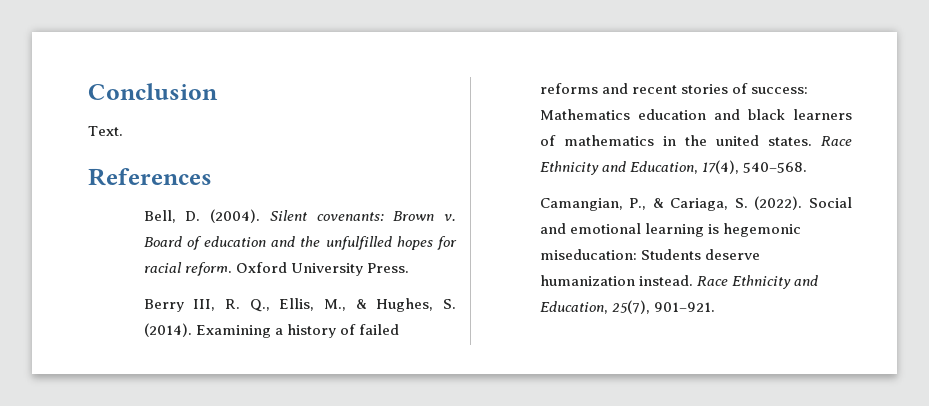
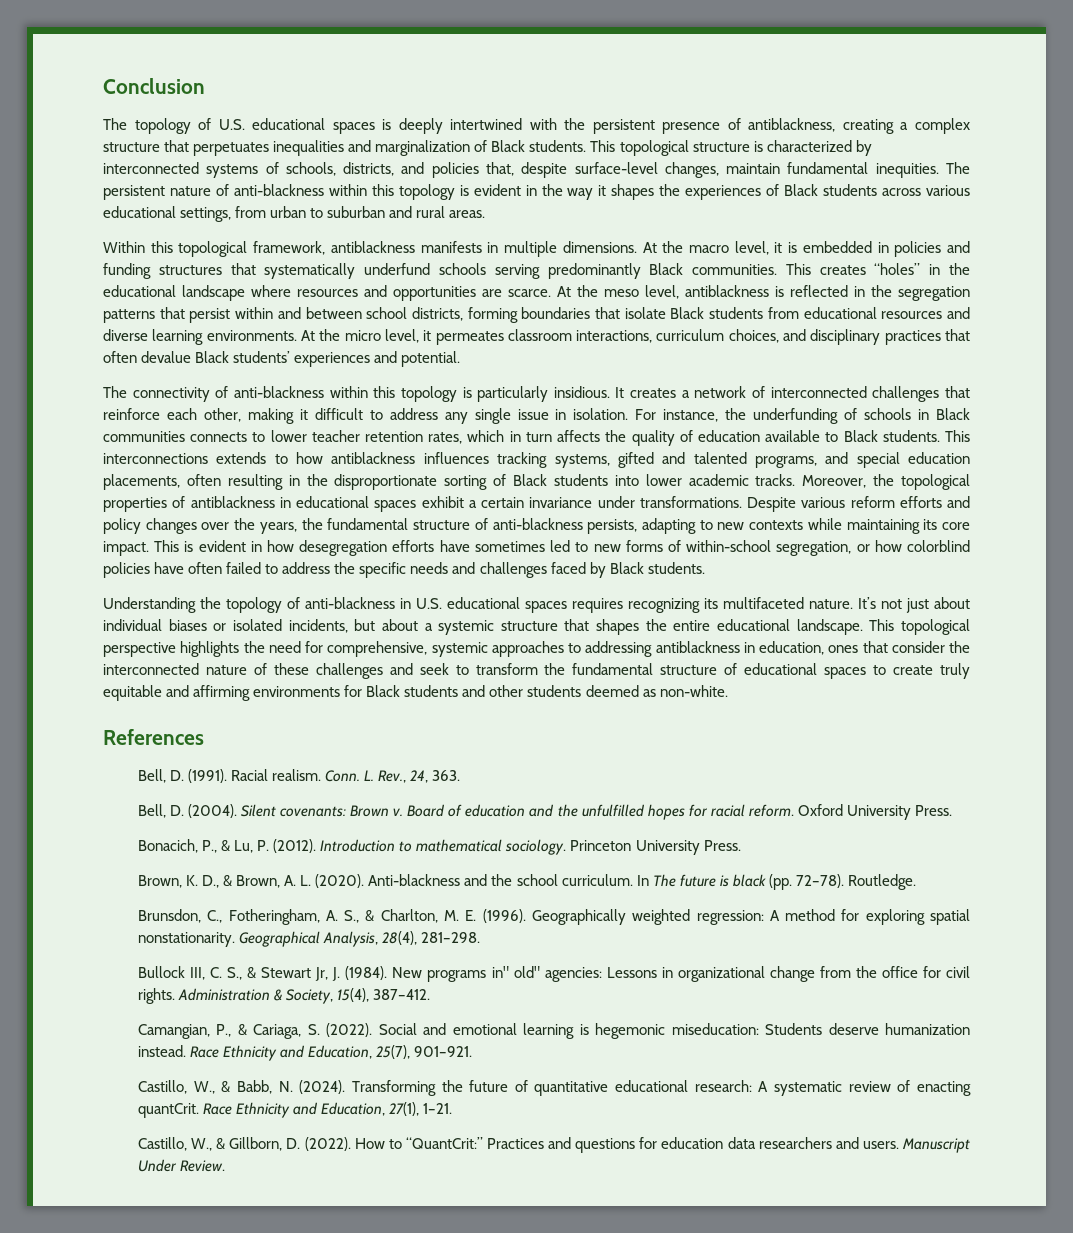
- Text.
+ The topology of U.S. educational spaces is deeply intertwined with the persistent presence of antiblackness, creating a complex structure that perpetuates inequalities and marginalization of Black students. This topological structure is characterized by interconnected systems of schools, districts, and policies that, despite surface-level changes, maintain fundamental inequities. The persistent nature of anti-blackness within this topology is evident in the way it shapes the experiences of Black students across various educational settings, from urban to suburban and rural areas.
+ Within this topological framework, antiblackness manifests in multiple dimensions. At the macro level, it is embedded in policies and funding structures that systematically underfund schools serving predominantly Black communities. This creates “holes” in the educational landscape where resources and opportunities are scarce. At the meso level, antiblackness is reflected in the segregation patterns that persist within and between school districts, forming boundaries that isolate Black students from educational resources and diverse learning environments. At the micro level, it permeates classroom interactions, curriculum choices, and disciplinary practices that often devalue Black students’ experiences and potential.
+ The connectivity of anti-blackness within this topology is particularly insidious. It creates a network of interconnected challenges that reinforce each other, making it difficult to address any single issue in isolation. For instance, the underfunding of schools in Black communities connects to lower teacher retention rates, which in turn affects the quality of education available to Black students. This interconnections extends to how antiblackness influences tracking systems, gifted and talented programs, and special education placements, often resulting in the disproportionate sorting of Black students into lower academic tracks. Moreover, the topological properties of antiblackness in educational spaces exhibit a certain invariance under transformations. Despite various reform efforts and policy changes over the years, the fundamental structure of anti-blackness persists, adapting to new contexts while maintaining its core impact. This is evident in how desegregation efforts have sometimes led to new forms of within-school segregation, or how colorblind policies have often failed to address the specific needs and challenges faced by Black students.
+ Understanding the topology of anti-blackness in U.S. educational spaces requires recognizing its multifaceted nature. It’s not just about individual biases or isolated incidents, but about a systemic structure that shapes the entire educational landscape. This topological perspective highlights the need for comprehensive, systemic approaches to addressing antiblackness in education, ones that consider the interconnected nature of these challenges and seek to transform the fundamental structure of educational spaces to create truly equitable and affirming environments for Black students and other students deemed as non-white.
  References
+ Bell, D. (1991). Racial realism. Conn. L. Rev., 24, 363.
- Berry III, R. Q., Ellis, M., & Hughes, S. (2014). Examining a history of failed reforms and recent stories of success: Mathematics education and black learners of mathematics in the united states. Race Ethnicity and Education, 17(4), 540–568.
+ Bonacich, P., & Lu, P. (2012). Introduction to mathematical sociology. Princeton University Press.
+ Brown, K. D., & Brown, A. L. (2020). Anti-blackness and the school curriculum. In The future is black (pp. 72–78). Routledge.
+ Brunsdon, C., Fotheringham, A. S., & Charlton, M. E. (1996). Geographically weighted regression: A method for exploring spatial nonstationarity. Geographical Analysis, 28(4), 281–298.
+ Bullock III, C. S., & Stewart Jr, J. (1984). New programs in" old" agencies: Lessons in organizational change from the office for civil rights. Administration & Society, 15(4), 387–412.
+ Castillo, W., & Babb, N. (2024). Transforming the future of quantitative educational research: A systematic review of enacting quantCrit. Race Ethnicity and Education, 27(1), 1–21.
+ Castillo, W., & Gillborn, D. (2022). How to “QuantCrit:” Practices and questions for education data researchers and users. Manuscript Under Review.

